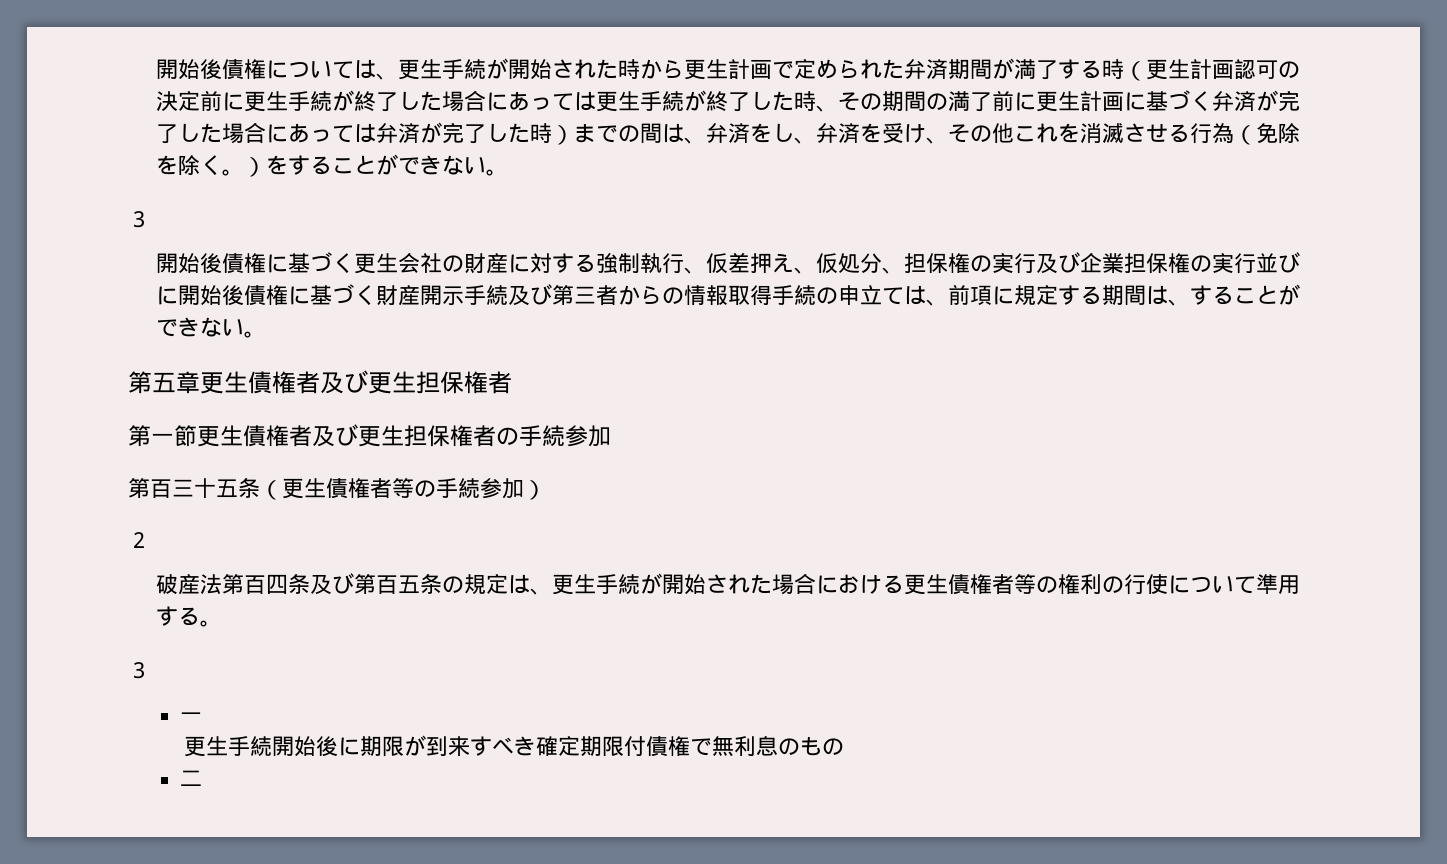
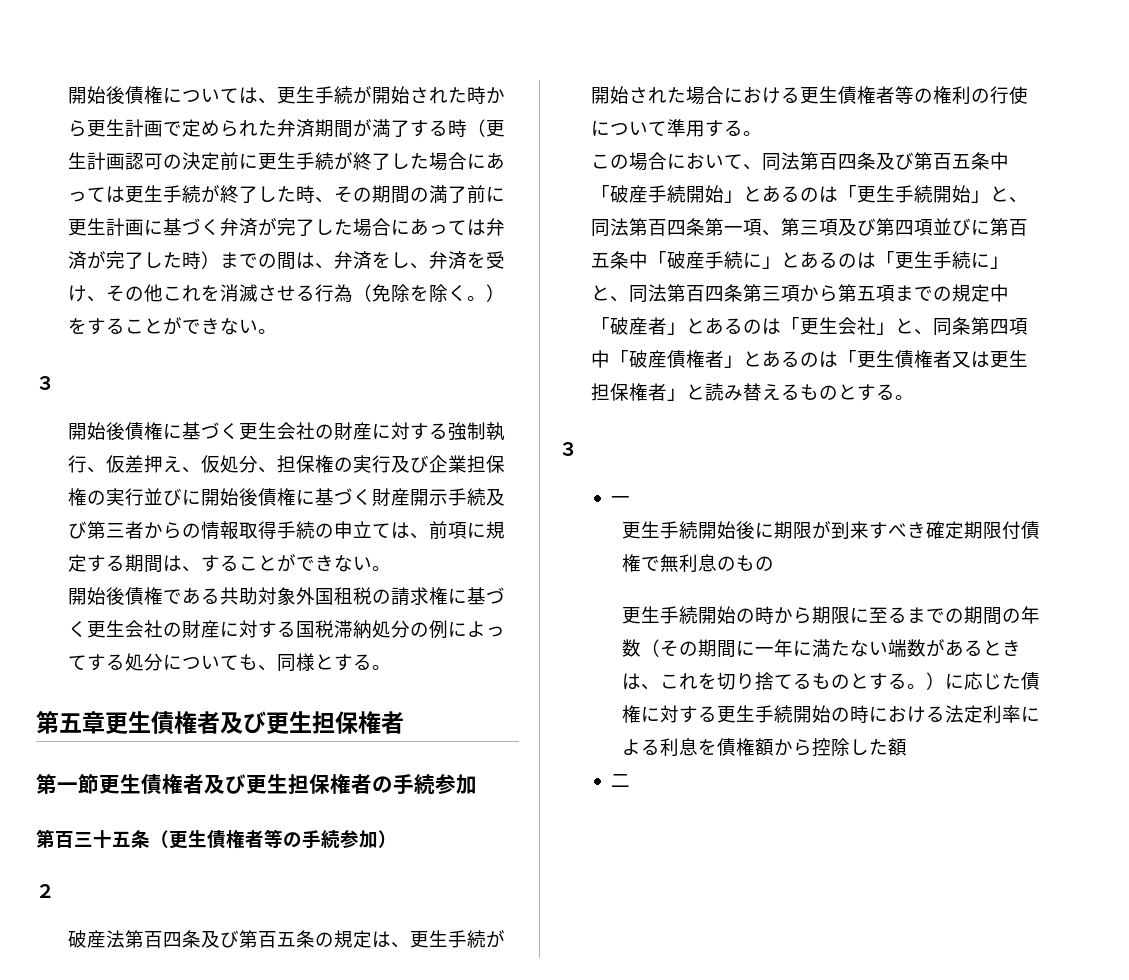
+ 開始後債権である共助対象外国租税の請求権に基づく更生会社の財産に対する国税滞納処分の例によってする処分についても、同様とする。
+ この場合において、同法第百四条及び第百五条中「破産手続開始」とあるのは「更生手続開始」と、同法第百四条第一項、第三項及び第四項並びに第百五条中「破産手続に」とあるのは「更生手続に」と、同法第百四条第三項から第五項までの規定中「破産者」とあるのは「更生会社」と、同条第四項中「破産債権者」とあるのは「更生債権者又は更生担保権者」と読み替えるものとする。
+ 更生手続開始の時から期限に至るまでの期間の年数（その期間に一年に満たない端数があるときは、これを切り捨てるものとする。）に応じた債権に対する更生手続開始の時における法定利率による利息を債権額から控除した額

